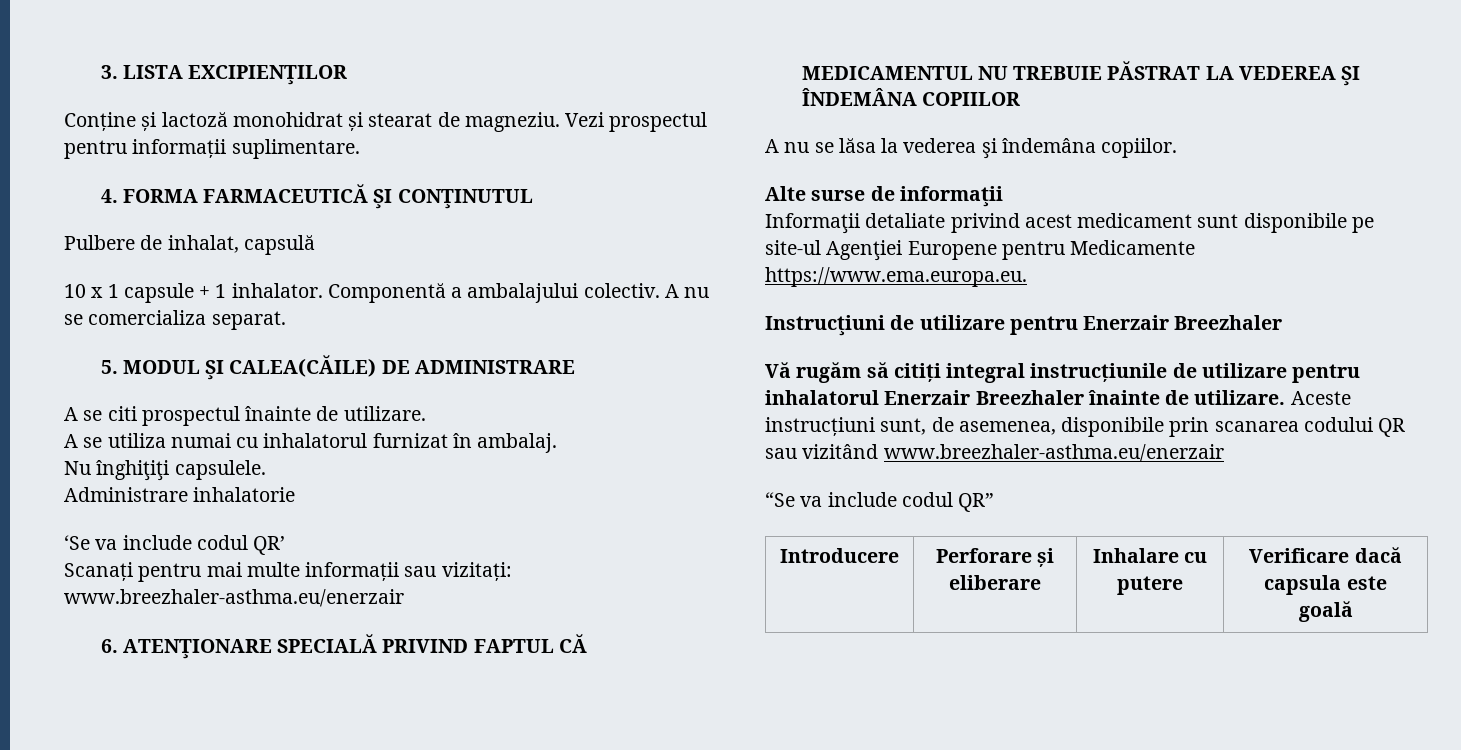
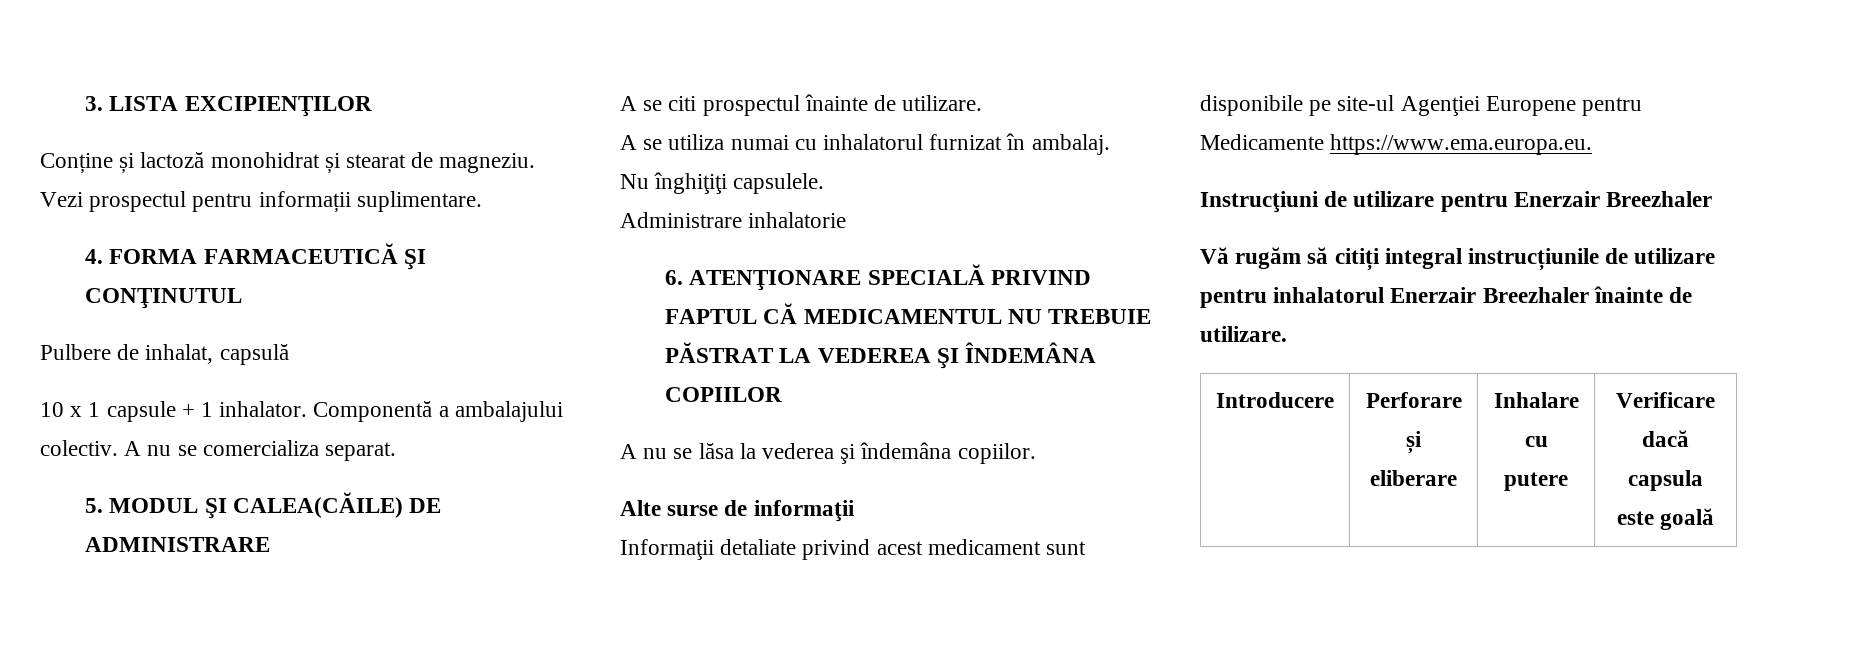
- ‘Se va include codul QR’
- Scanați pentru mai multe informații sau vizitați: www.breezhaler-asthma.eu/enerzair
- Aceste instrucțiuni sunt, de asemenea, disponibile prin scanarea codului QR sau vizitând www.breezhaler-asthma.eu/enerzair
- “Se va include codul QR”

